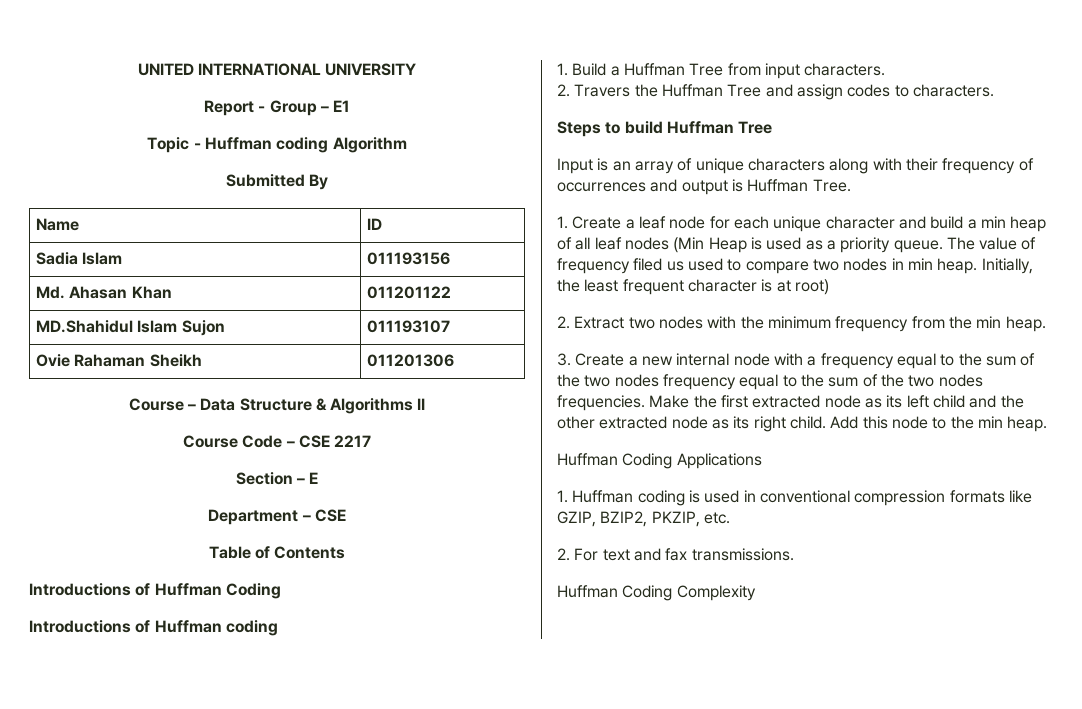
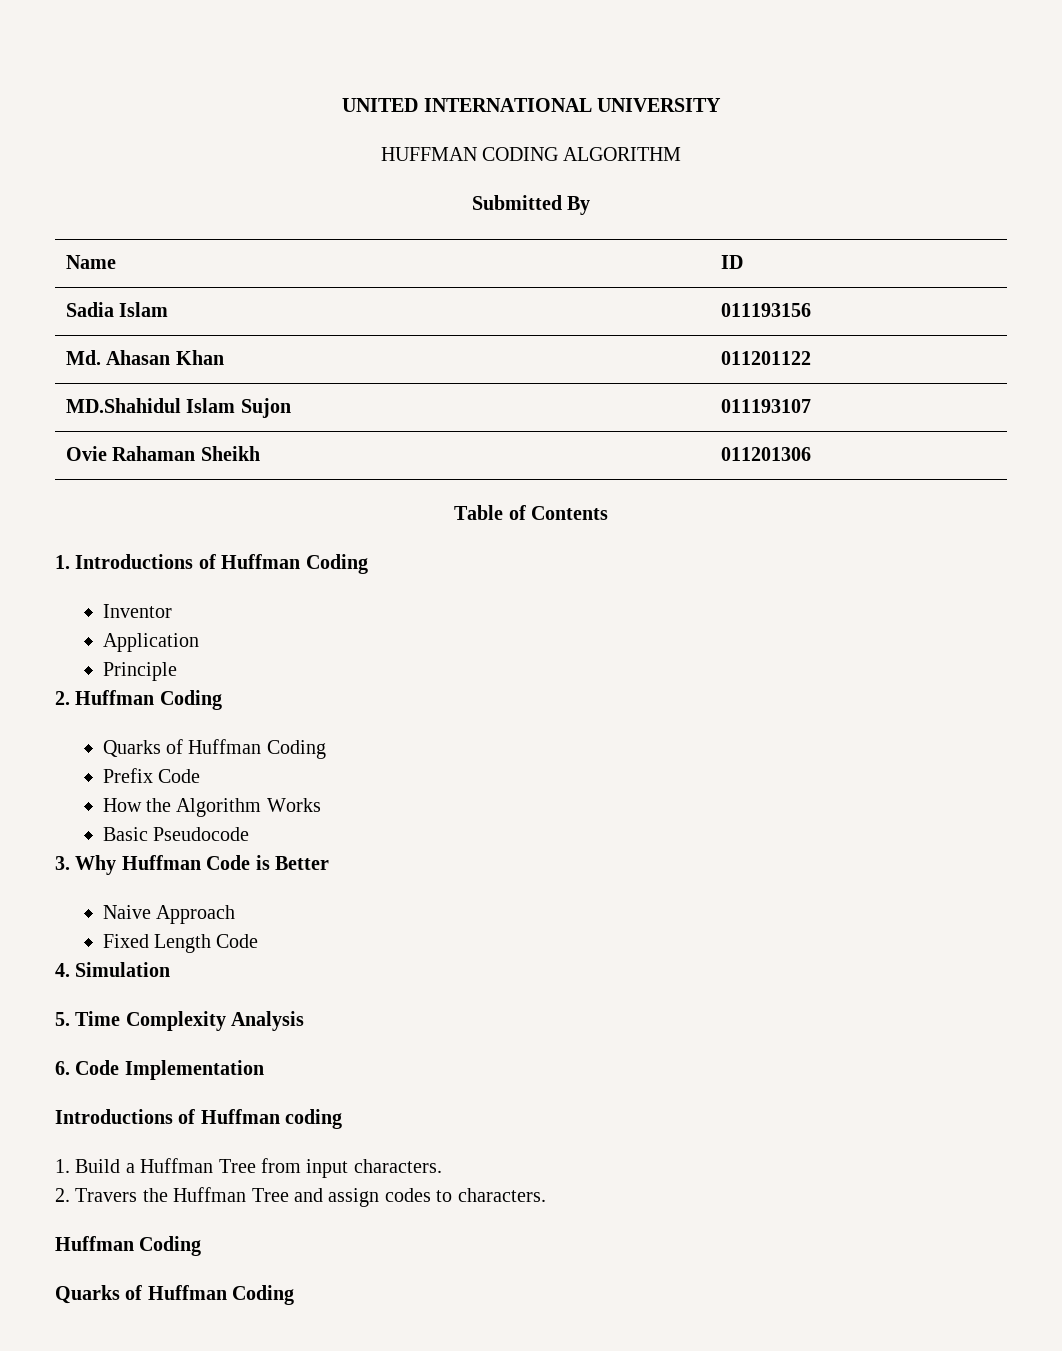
- Report - Group – E1
- Topic - Huffman coding Algorithm
+ HUFFMAN CODING ALGORITHM
- Course – Data Structure & Algorithms II
- Course Code – CSE 2217
- Section – E
- Department – CSE
- Introductions of Huffman Coding
+ 1. Introductions of Huffman Coding
+ Inventor
+ Application
+ Principle
+ 2. Huffman Coding
+ Quarks of Huffman Coding
+ Prefix Code
+ How the Algorithm Works
+ Basic Pseudocode
+ 3. Why Huffman Code is Better
+ Naive Approach
+ Fixed Length Code
+ 4. Simulation
+ 5. Time Complexity Analysis
+ 6. Code Implementation
  2. Travers the Huffman Tree and assign codes to characters.
- Steps to build Huffman Tree
- Input is an array of unique characters along with their frequency of occurrences and output is Huffman Tree.
- 1. Create a leaf node for each unique character and build a min heap of all leaf nodes (Min Heap is used as a priority queue. The value of frequency filed us used to compare two nodes in min heap. Initially, the least frequent character is at root)
- 2. Extract two nodes with the minimum frequency from the min heap.
- 3. Create a new internal node with a frequency equal to the sum of the two nodes frequency equal to the sum of the two nodes frequencies. Make the first extracted node as its left child and the other extracted node as its right child. Add this node to the min heap.
- Huffman Coding Applications
- 1. Huffman coding is used in conventional compression formats like GZIP, BZIP2, PKZIP, etc.
- 2. For text and fax transmissions.
- Huffman Coding Complexity
+ Huffman Coding
+ Quarks of Huffman Coding

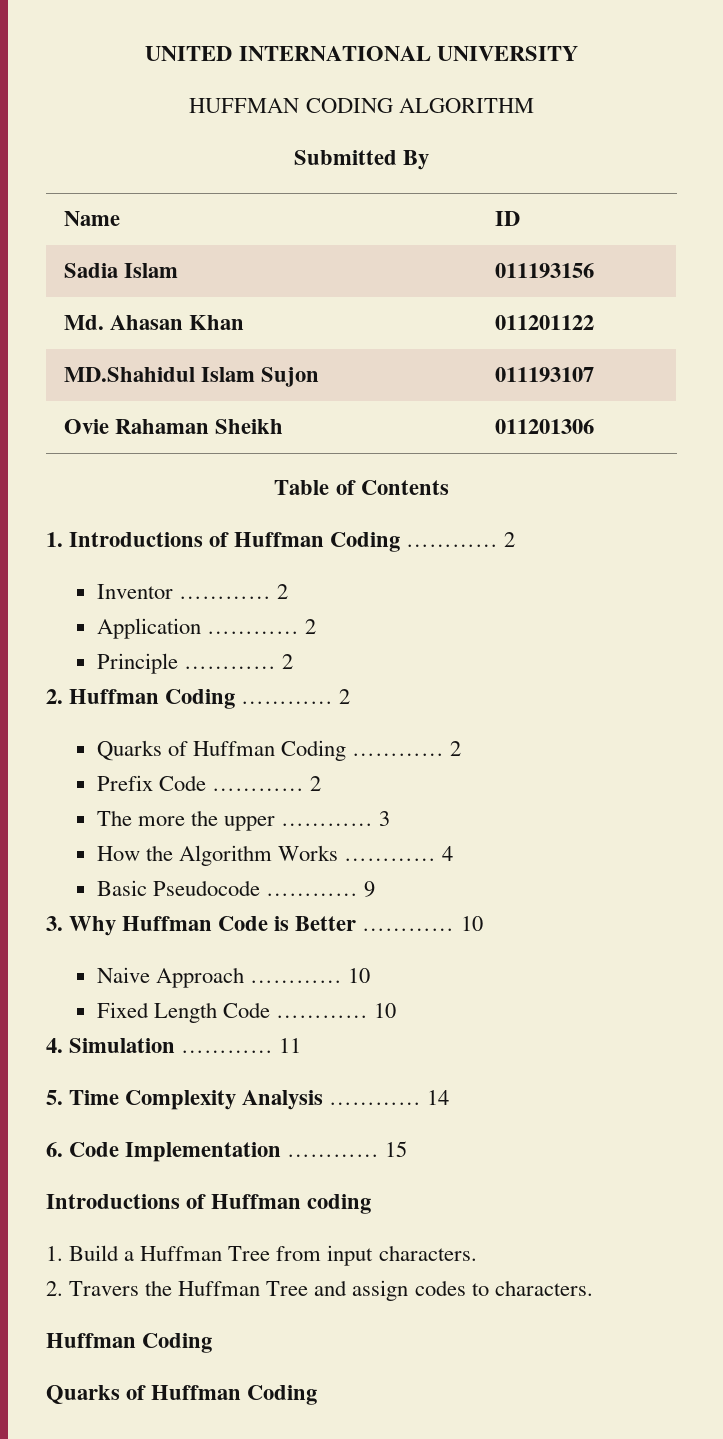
- 1. Introductions of Huffman Coding
+ 1. Introductions of Huffman Coding ………… 2
- Inventor
+ Inventor ………… 2
- Application
+ Application ………… 2
- Principle
+ Principle ………… 2
- 2. Huffman Coding
- Quarks of Huffman Coding
+ 2. Huffman Coding ………… 2
+ Quarks of Huffman Coding ………… 2
- Prefix Code
+ Prefix Code ………… 2
+ The more the upper ………… 3
- How the Algorithm Works
+ How the Algorithm Works ………… 4
- Basic Pseudocode
+ Basic Pseudocode ………… 9
- 3. Why Huffman Code is Better
+ 3. Why Huffman Code is Better ………… 10
- Naive Approach
+ Naive Approach ………… 10
- Fixed Length Code
+ Fixed Length Code ………… 10
- 4. Simulation
+ 4. Simulation ………… 11
- 5. Time Complexity Analysis
+ 5. Time Complexity Analysis ………… 14
- 6. Code Implementation
+ 6. Code Implementation ………… 15

